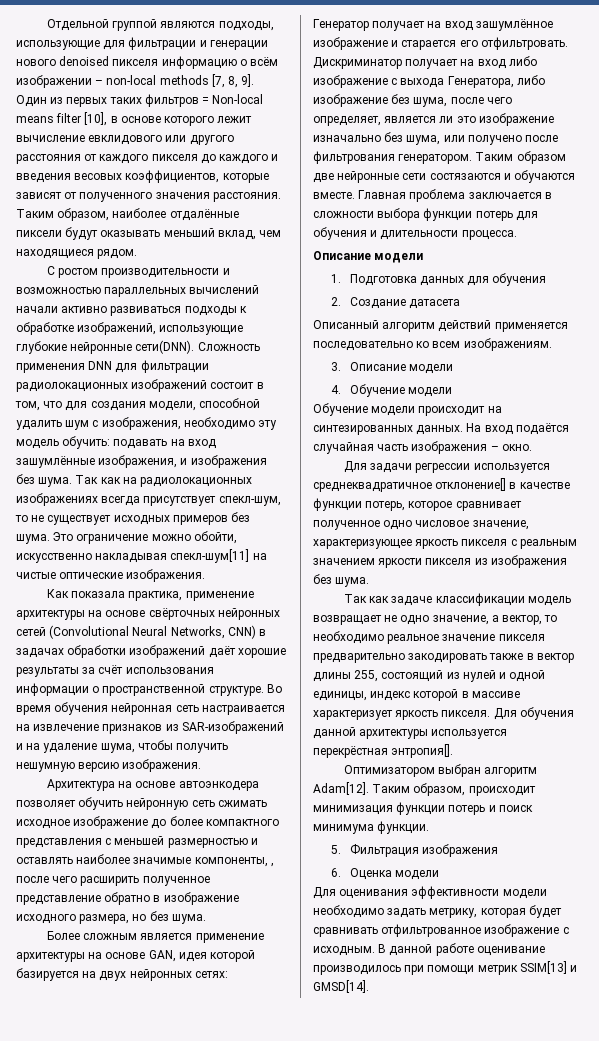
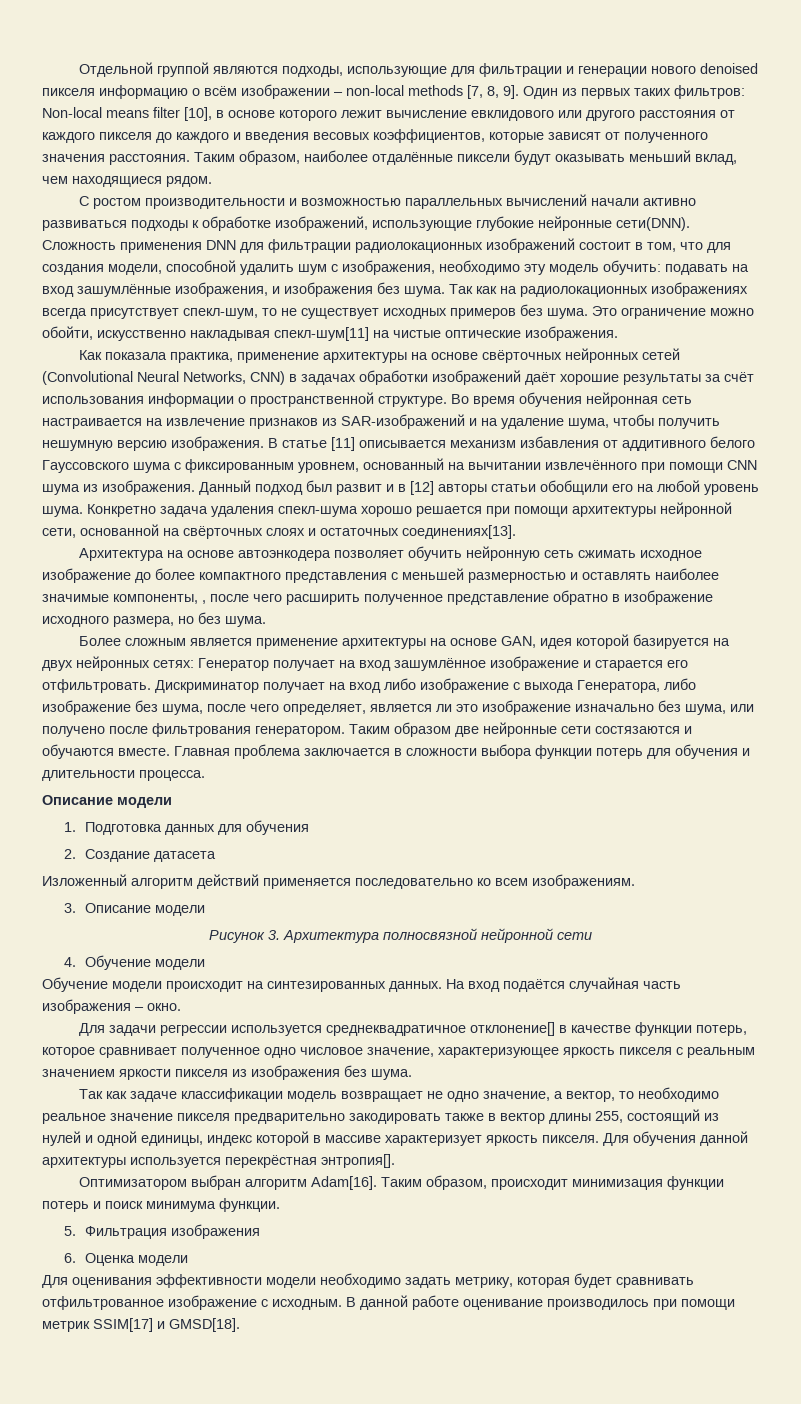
- Один из первых таких фильтров = Non-local means filter [10], в основе которого лежит вычисление евклидового или другого расстояния от каждого пикселя до каждого и введения весовых коэффициентов, которые зависят от полученного значения расстояния.
+ Один из первых таких фильтров: Non-local means filter [10], в основе которого лежит вычисление евклидового или другого расстояния от каждого пикселя до каждого и введения весовых коэффициентов, которые зависят от полученного значения расстояния.
+ В статье [11] описывается механизм избавления от аддитивного белого Гауссовского шума с фиксированным уровнем, основанный на вычитании извлечённого при помощи CNN шума из изображения. Данный подход был развит и в [12] авторы статьи обобщили его на любой уровень шума. Конкретно задача удаления спекл-шума хорошо решается при помощи архитектуры нейронной сети, основанной на свёрточных слоях и остаточных соединениях[13].
- Описанный алгоритм действий применяется последовательно ко всем изображениям.
+ Изложенный алгоритм действий применяется последовательно ко всем изображениям.
+ Рисунок 3. Архитектура полносвязной нейронной сети
- Оптимизатором выбран алгоритм Adam[12].
+ Оптимизатором выбран алгоритм Adam[16].
- В данной работе оценивание производилось при помощи метрик SSIM[13] и GMSD[14].
+ В данной работе оценивание производилось при помощи метрик SSIM[17] и GMSD[18].

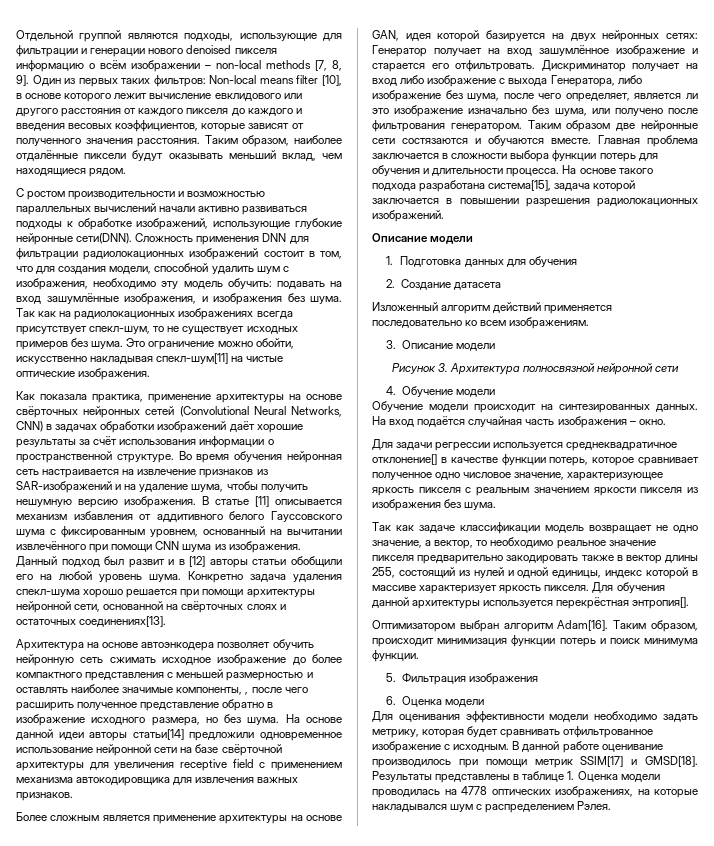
+ На основе данной идеи авторы статьи[14] предложили одновременное использование нейронной сети на базе свёрточной архитектуры для увеличения receptive field с применением механизма автокодировщика для извлечения важных признаков.
+ На основе такого подхода разработана система[15], задача которой заключается в повышении разрешения радиолокационных изображений.
+ Результаты представлены в таблице 1. Оценка модели проводилась на 4778 оптических изображениях, на которые накладывался шум с распределением Рэлея.

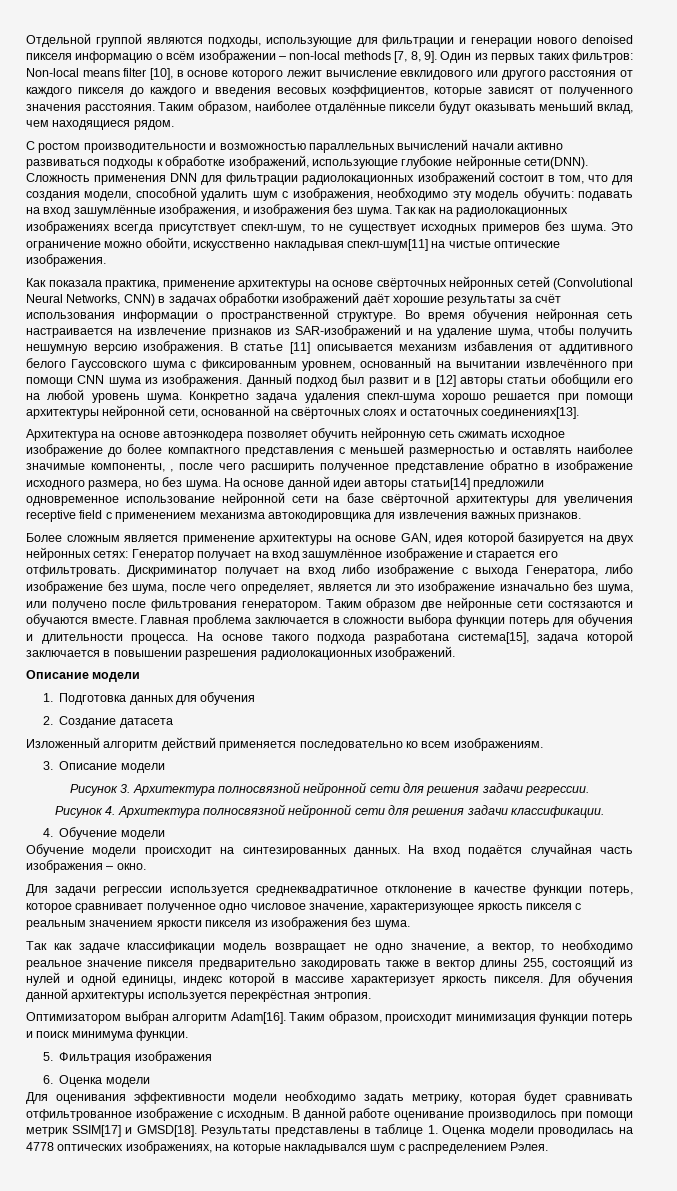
- Рисунок 3. Архитектура полносвязной нейронной сети
+ Рисунок 3. Архитектура полносвязной нейронной сети для решения задачи регрессии.
+ Рисунок 4. Архитектура полносвязной нейронной сети для решения задачи классификации.
- Для задачи регрессии используется среднеквадратичное отклонение[] в качестве функции потерь, которое сравнивает полученное одно числовое значение, характеризующее яркость пикселя с реальным значением яркости пикселя из изображения без шума.
+ Для задачи регрессии используется среднеквадратичное отклонение в качестве функции потерь, которое сравнивает полученное одно числовое значение, характеризующее яркость пикселя с реальным значением яркости пикселя из изображения без шума.
- Для обучения данной архитектуры используется перекрёстная энтропия[].
+ Для обучения данной архитектуры используется перекрёстная энтропия.

